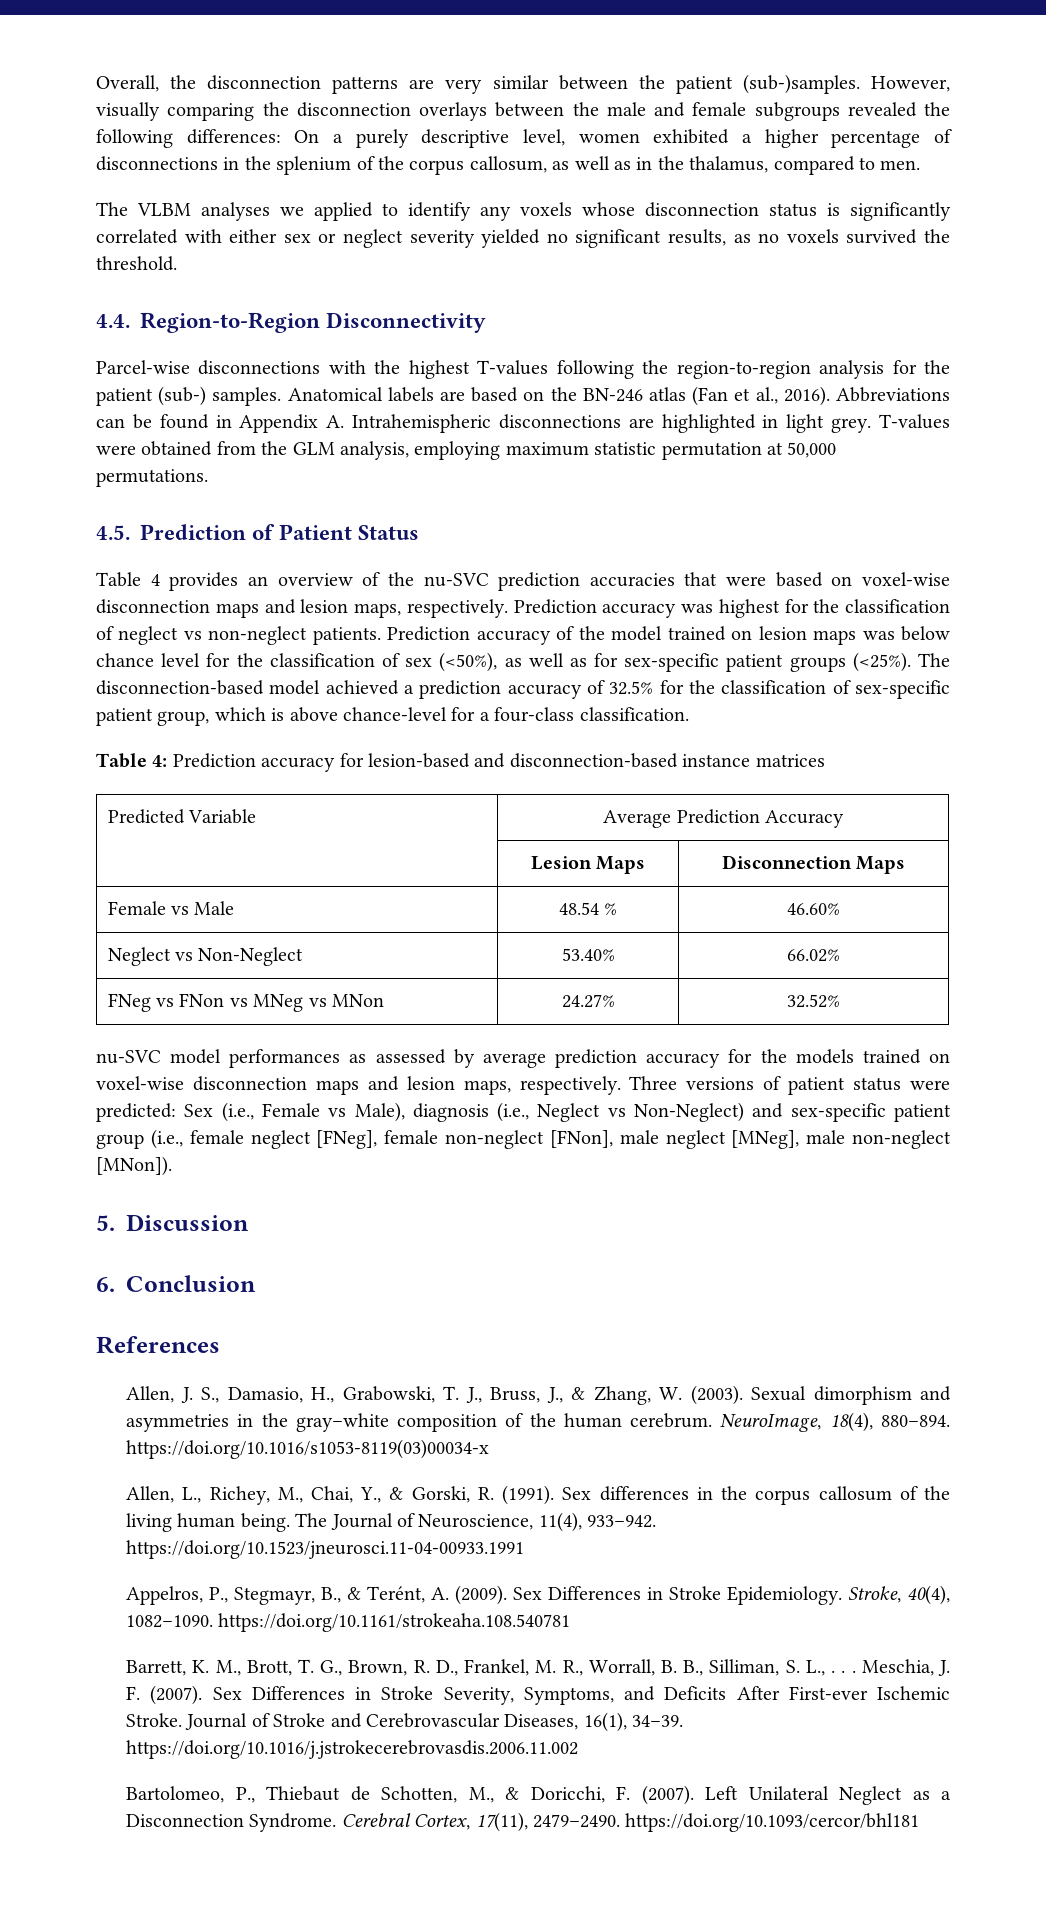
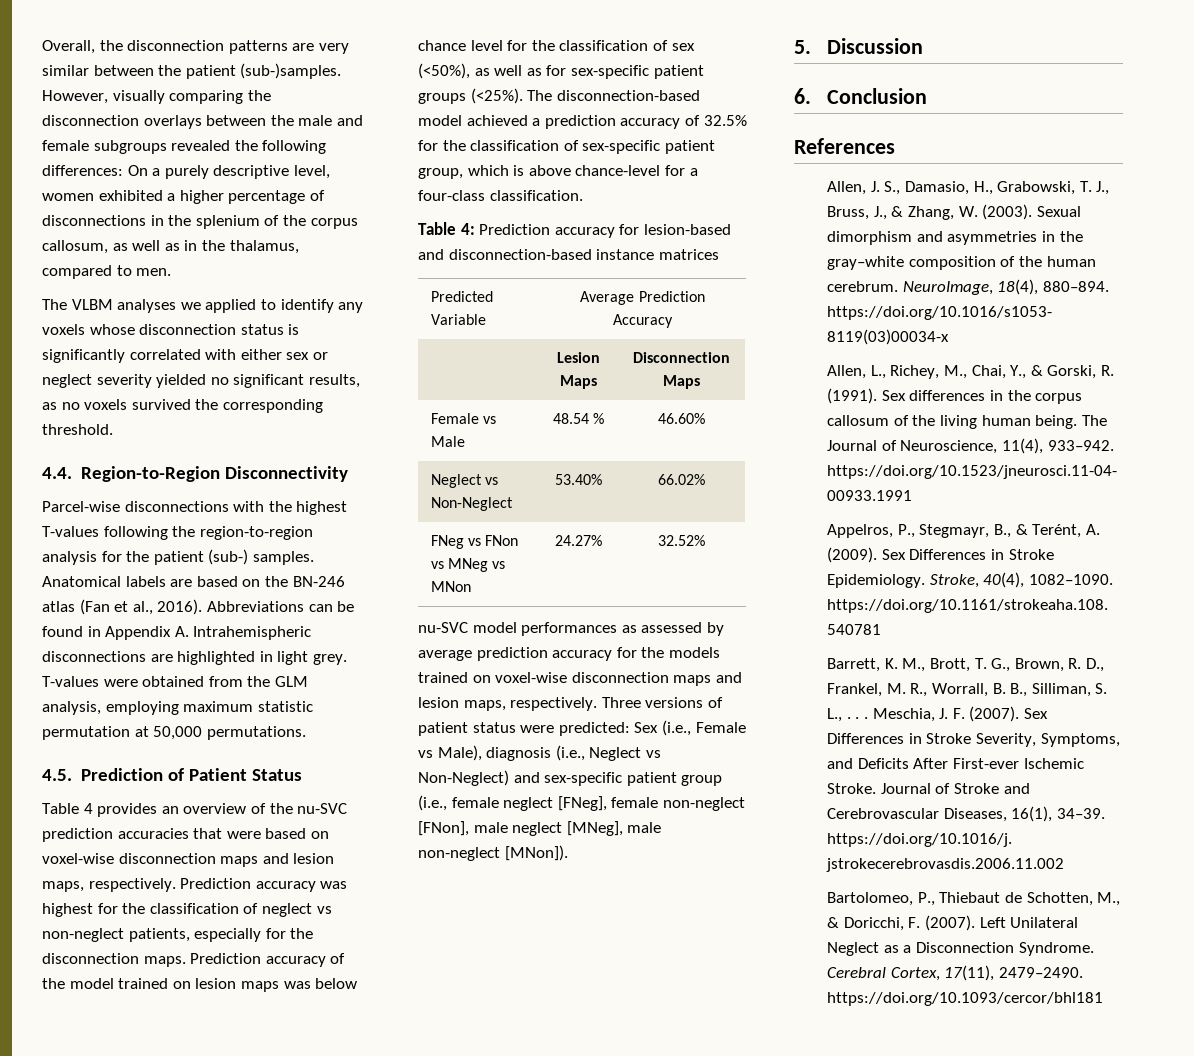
- The VLBM analyses we applied to identify any voxels whose disconnection status is significantly correlated with either sex or neglect severity yielded no significant results, as no voxels survived the threshold.
+ The VLBM analyses we applied to identify any voxels whose disconnection status is significantly correlated with either sex or neglect severity yielded no significant results, as no voxels survived the corresponding threshold.
- Prediction accuracy was highest for the classification of neglect vs non-neglect patients.
+ Prediction accuracy was highest for the classification of neglect vs non-neglect patients, especially for the disconnection maps.

